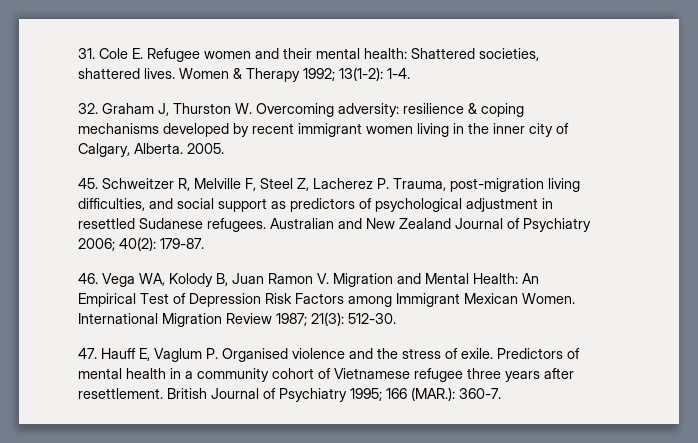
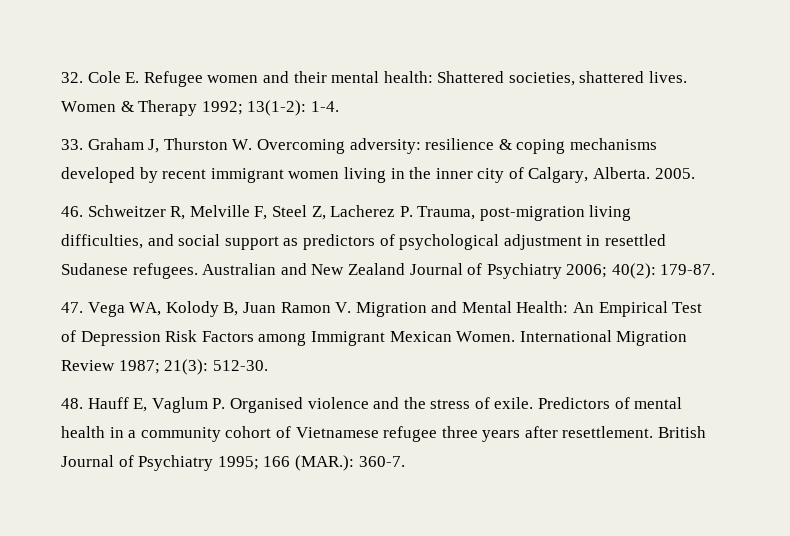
- 31. Cole E. Refugee women and their mental health: Shattered societies, shattered lives.
+ 32. Cole E. Refugee women and their mental health: Shattered societies, shattered lives.
- 32. Graham J, Thurston W. Overcoming adversity: resilience & coping mechanisms developed by recent immigrant women living in the inner city of Calgary, Alberta.
+ 33. Graham J, Thurston W. Overcoming adversity: resilience & coping mechanisms developed by recent immigrant women living in the inner city of Calgary, Alberta.
- 45. Schweitzer R, Melville F, Steel Z, Lacherez P. Trauma, post-migration living difficulties, and social support as predictors of psychological adjustment in resettled Sudanese refugees.
+ 46. Schweitzer R, Melville F, Steel Z, Lacherez P. Trauma, post-migration living difficulties, and social support as predictors of psychological adjustment in resettled Sudanese refugees.
- 46. Vega WA, Kolody B, Juan Ramon V. Migration and Mental Health: An Empirical Test of Depression Risk Factors among Immigrant Mexican Women.
+ 47. Vega WA, Kolody B, Juan Ramon V. Migration and Mental Health: An Empirical Test of Depression Risk Factors among Immigrant Mexican Women.
- 47. Hauff E, Vaglum P. Organised violence and the stress of exile.
+ 48. Hauff E, Vaglum P. Organised violence and the stress of exile.

